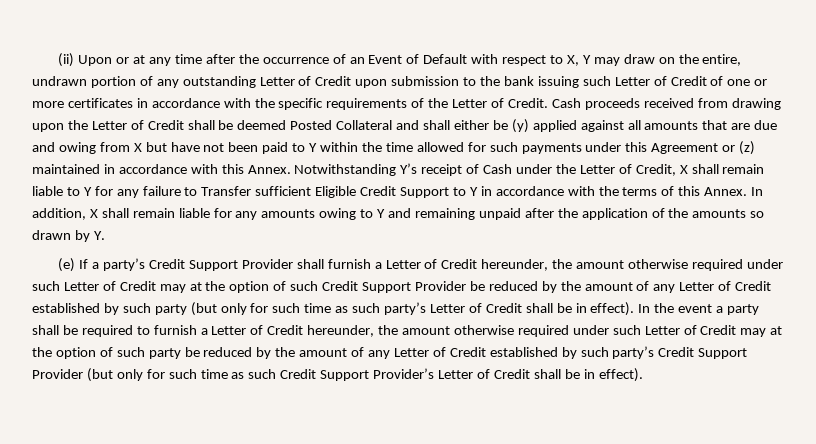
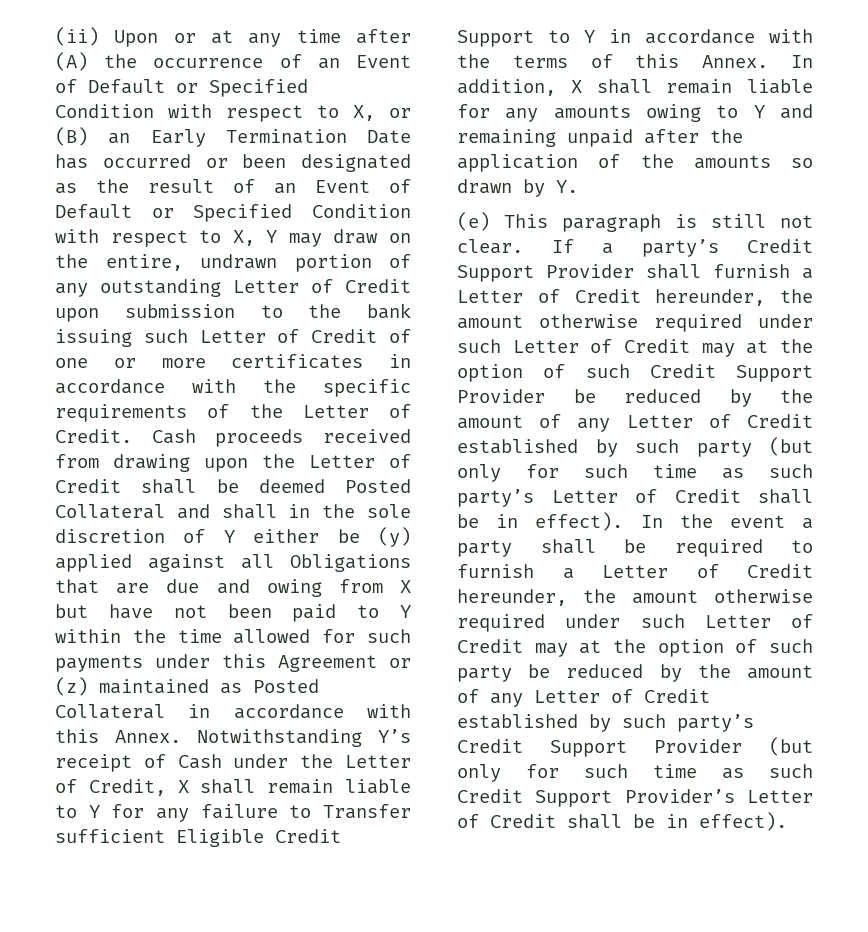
- (ii) Upon or at any time after the occurrence of an Event of Default with respect to X, Y may draw on the entire, undrawn portion of any outstanding Letter of Credit upon submission to the bank issuing such Letter of Credit of one or more certificates in accordance with the specific requirements of the Letter of Credit.
+ (ii) Upon or at any time after (A) the occurrence of an Event of Default or Specified Condition with respect to X, or (B) an Early Termination Date has occurred or been designated as the result of an Event of Default or Specified Condition with respect to X, Y may draw on the entire, undrawn portion of any outstanding Letter of Credit upon submission to the bank issuing such Letter of Credit of one or more certificates in accordance with the specific requirements of the Letter of Credit.
- Cash proceeds received from drawing upon the Letter of Credit shall be deemed Posted Collateral and shall either be (y) applied against all amounts that are due and owing from X but have not been paid to Y within the time allowed for such payments under this Agreement or (z) maintained in accordance with this Annex.
+ Cash proceeds received from drawing upon the Letter of Credit shall be deemed Posted Collateral and shall in the sole discretion of Y either be (y) applied against all Obligations that are due and owing from X but have not been paid to Y within the time allowed for such payments under this Agreement or (z) maintained as Posted Collateral in accordance with this Annex.
- (e) If a party’s Credit Support Provider shall furnish a Letter of Credit hereunder, the amount otherwise required under such Letter of Credit may at the option of such Credit Support Provider be reduced by the amount of any Letter of Credit established by such party (but only for such time as such party’s Letter of Credit shall be in effect).
+ (e) This paragraph is still not clear. If a party’s Credit Support Provider shall furnish a Letter of Credit hereunder, the amount otherwise required under such Letter of Credit may at the option of such Credit Support Provider be reduced by the amount of any Letter of Credit established by such party (but only for such time as such party’s Letter of Credit shall be in effect).

